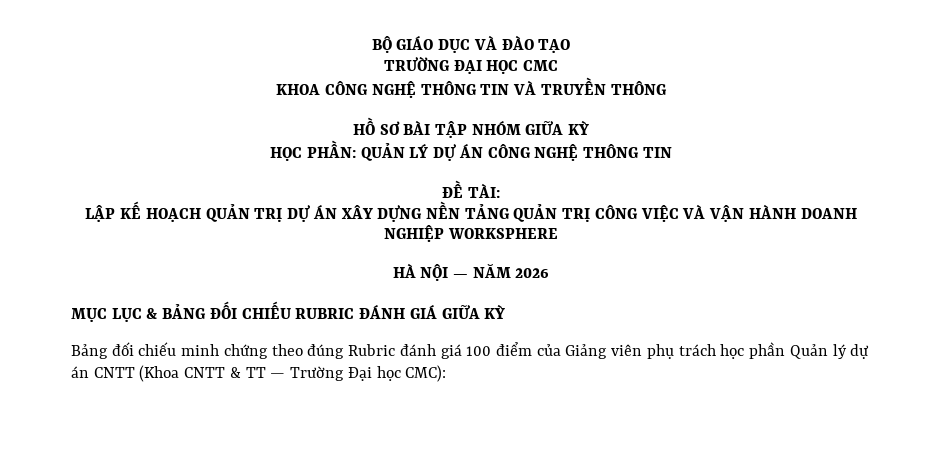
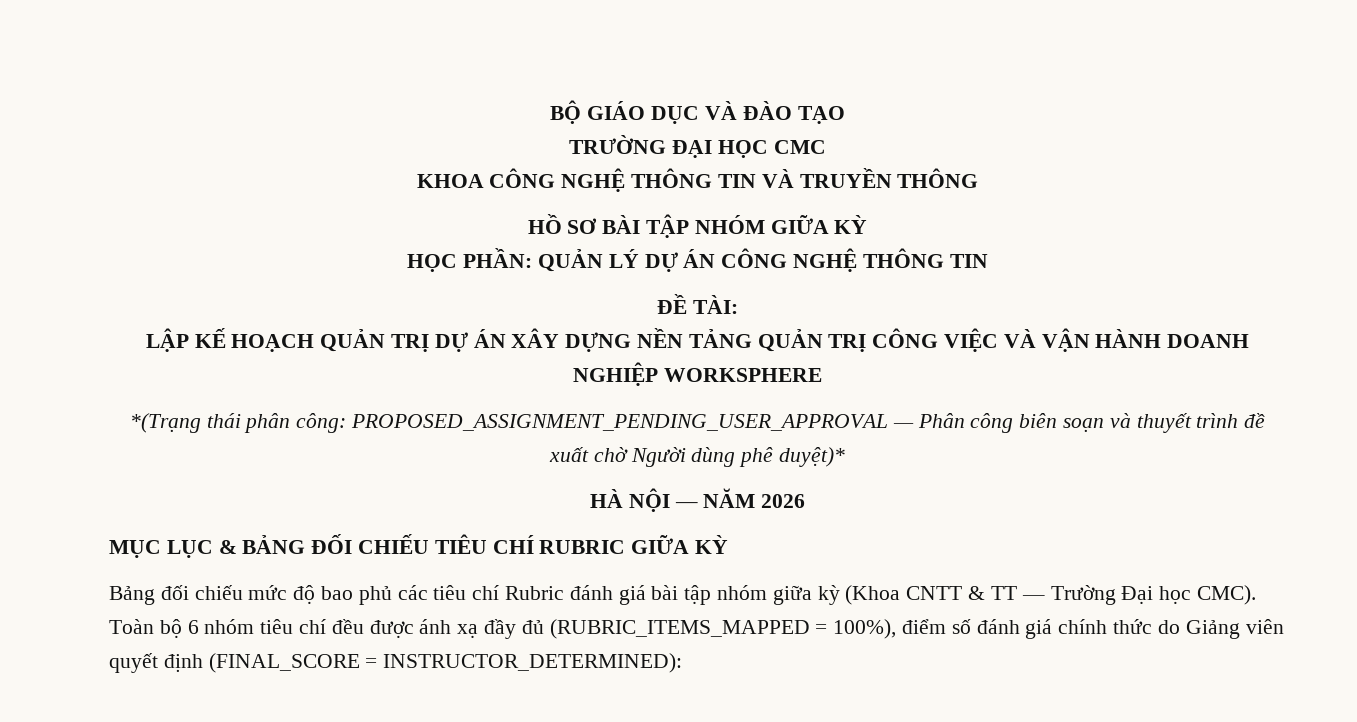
+ *(Trạng thái phân công: PROPOSED_ASSIGNMENT_PENDING_USER_APPROVAL — Phân công biên soạn và thuyết trình đề xuất chờ Người dùng phê duyệt)*
- MỤC LỤC & BẢNG ĐỐI CHIẾU RUBRIC ĐÁNH GIÁ GIỮA KỲ
+ MỤC LỤC & BẢNG ĐỐI CHIẾU TIÊU CHÍ RUBRIC GIỮA KỲ
- Bảng đối chiếu minh chứng theo đúng Rubric đánh giá 100 điểm của Giảng viên phụ trách học phần Quản lý dự án CNTT (Khoa CNTT & TT — Trường Đại học CMC):
+ Bảng đối chiếu mức độ bao phủ các tiêu chí Rubric đánh giá bài tập nhóm giữa kỳ (Khoa CNTT & TT — Trường Đại học CMC). Toàn bộ 6 nhóm tiêu chí đều được ánh xạ đầy đủ (RUBRIC_ITEMS_MAPPED = 100%), điểm số đánh giá chính thức do Giảng viên quyết định (FINAL_SCORE = INSTRUCTOR_DETERMINED):

